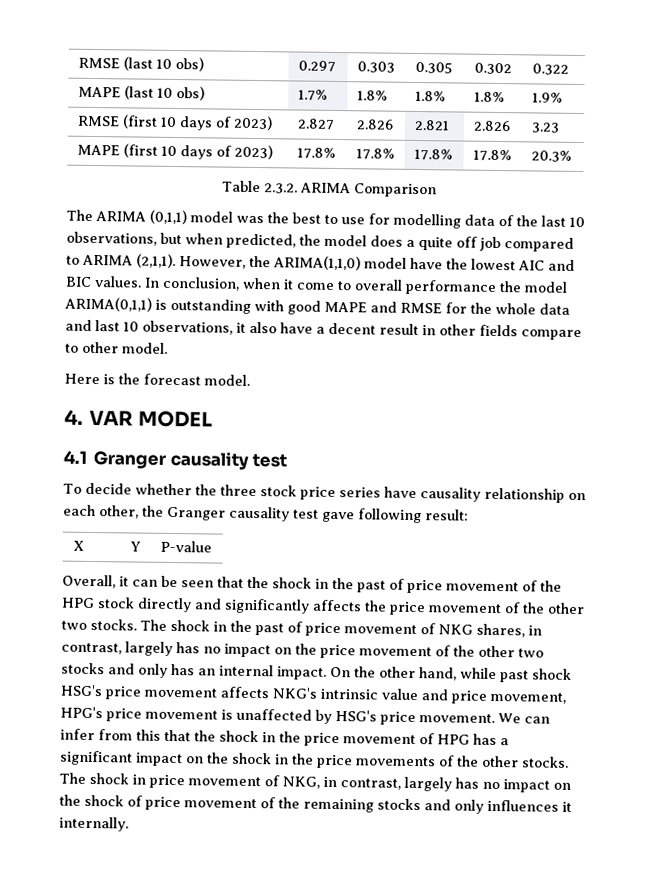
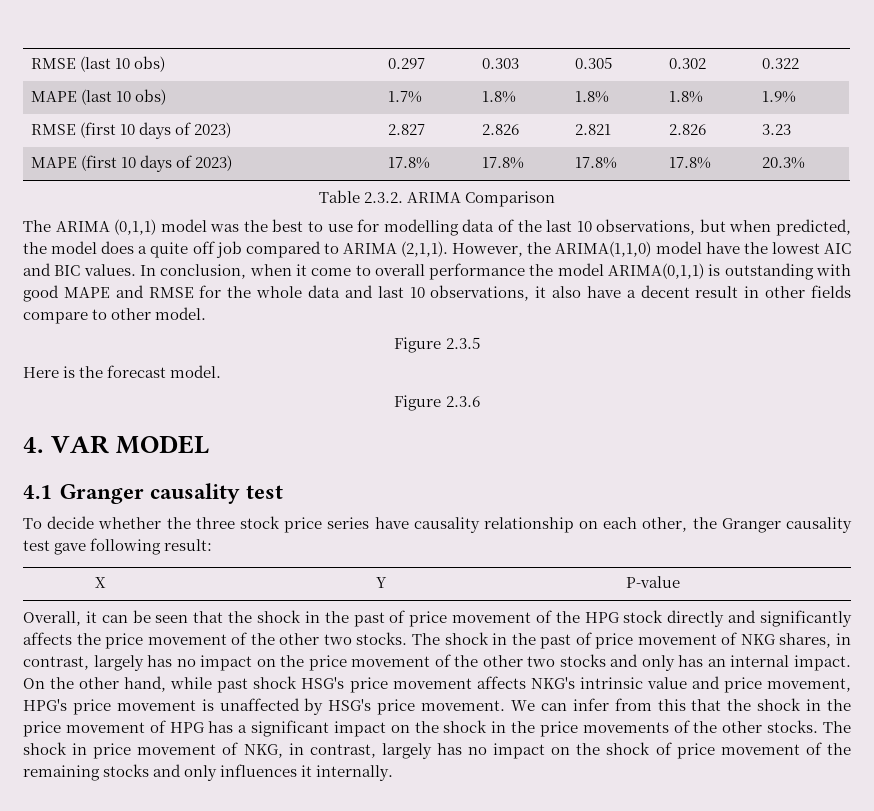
+ Figure 2.3.5
+ Figure 2.3.6

